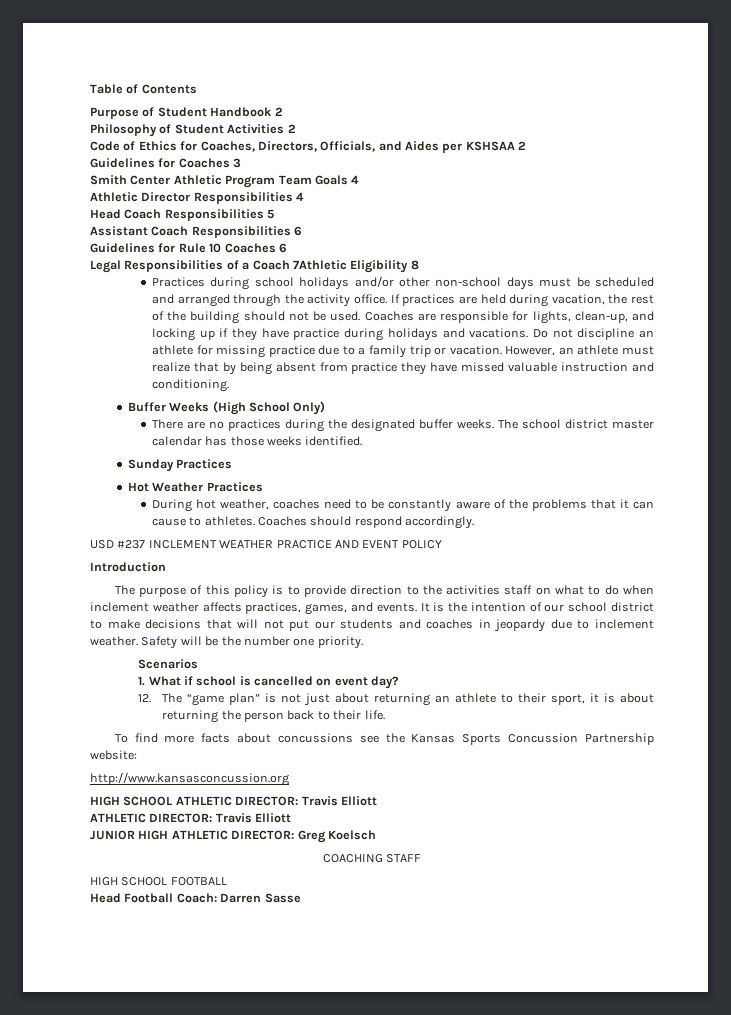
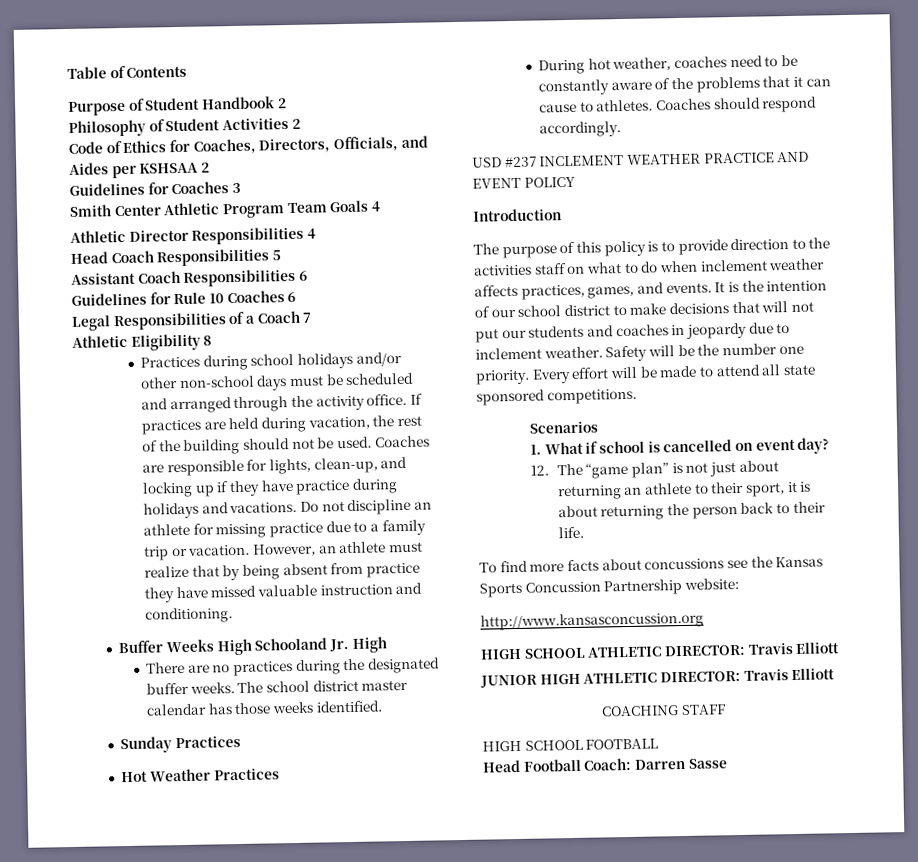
- Legal Responsibilities of a Coach 7Athletic Eligibility 8
+ Legal Responsibilities of a Coach 7
+ Athletic Eligibility 8
- Buffer Weeks (High School Only)
+ Buffer Weeks High Schooland Jr. High
+ Every effort will be made to attend all state sponsored competitions.
  HIGH SCHOOL ATHLETIC DIRECTOR: Travis Elliott
- ATHLETIC DIRECTOR: Travis Elliott
- JUNIOR HIGH ATHLETIC DIRECTOR: Greg Koelsch
+ JUNIOR HIGH ATHLETIC DIRECTOR: Travis Elliott

